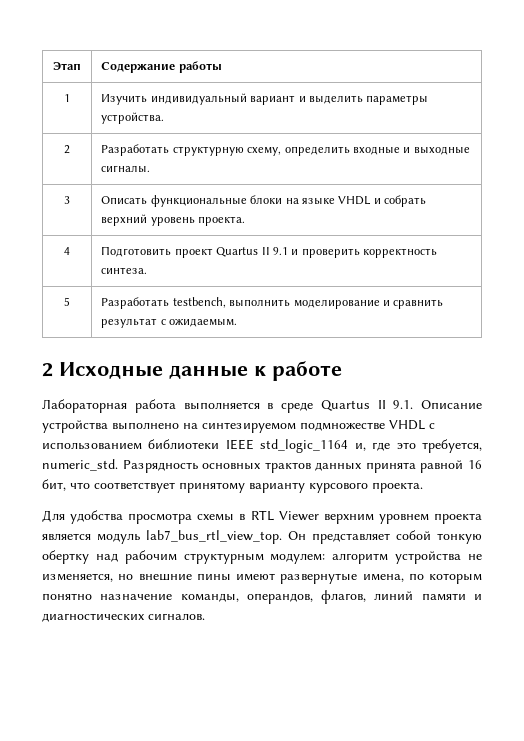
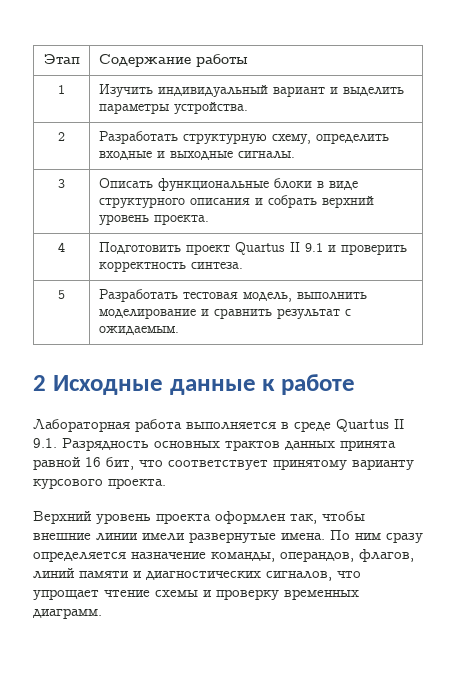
- 3 | Описать функциональные блоки на языке VHDL и собрать верхний уровень проекта.
+ 3 | Описать функциональные блоки в виде структурного описания и собрать верхний уровень проекта.
- 5 | Разработать testbench, выполнить моделирование и сравнить результат с ожидаемым.
+ 5 | Разработать тестовая модель, выполнить моделирование и сравнить результат с ожидаемым.
- Лабораторная работа выполняется в среде Quartus II 9.1. Описание устройства выполнено на синтезируемом подмножестве VHDL с использованием библиотеки IEEE std_logic_1164 и, где это требуется, numeric_std. Разрядность основных трактов данных принята равной 16 бит, что соответствует принятому варианту курсового проекта.
+ Лабораторная работа выполняется в среде Quartus II 9.1. Разрядность основных трактов данных принята равной 16 бит, что соответствует принятому варианту курсового проекта.
- Для удобства просмотра схемы в RTL Viewer верхним уровнем проекта является модуль lab7_bus_rtl_view_top. Он представляет собой тонкую обертку над рабочим структурным модулем: алгоритм устройства не изменяется, но внешние пины имеют развернутые имена, по которым понятно назначение команды, операндов, флагов, линий памяти и диагностических сигналов.
+ Верхний уровень проекта оформлен так, чтобы внешние линии имели развернутые имена. По ним сразу определяется назначение команды, операндов, флагов, линий памяти и диагностических сигналов, что упрощает чтение схемы и проверку временных диаграмм.

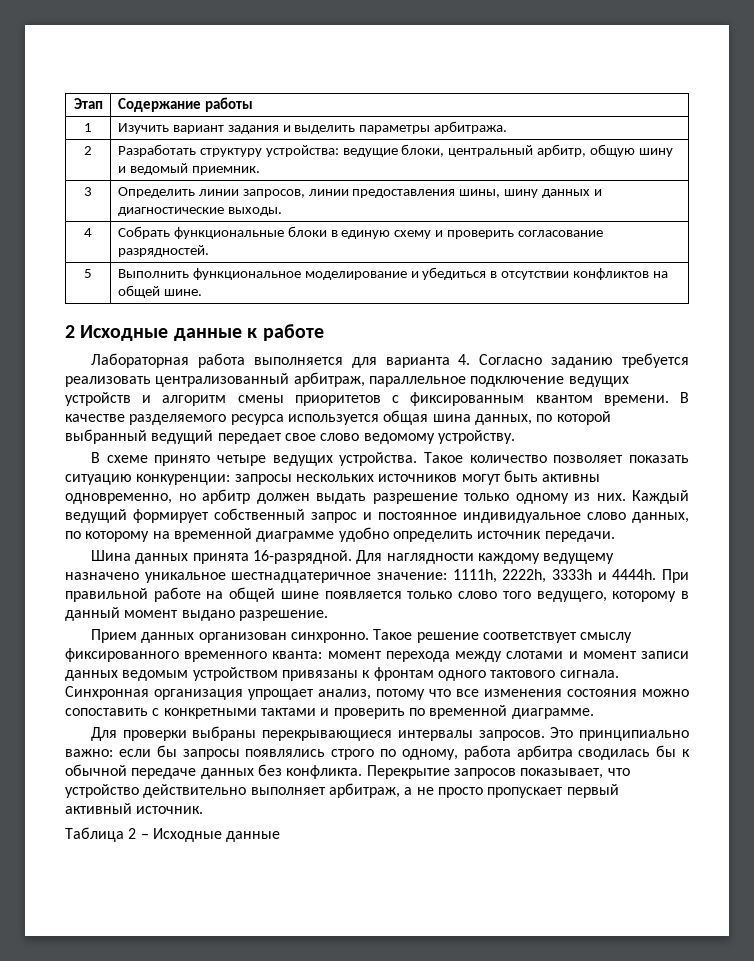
- 1 | Изучить индивидуальный вариант и выделить параметры устройства.
+ 1 | Изучить вариант задания и выделить параметры арбитража.
- 2 | Разработать структурную схему, определить входные и выходные сигналы.
- 3 | Описать функциональные блоки в виде структурного описания и собрать верхний уровень проекта.
- 4 | Подготовить проект Quartus II 9.1 и проверить корректность синтеза.
- 5 | Разработать тестовая модель, выполнить моделирование и сравнить результат с ожидаемым.
+ 2 | Разработать структуру устройства: ведущие блоки, центральный арбитр, общую шину и ведомый приемник.
+ 3 | Определить линии запросов, линии предоставления шины, шину данных и диагностические выходы.
+ 4 | Собрать функциональные блоки в единую схему и проверить согласование разрядностей.
+ 5 | Выполнить функциональное моделирование и убедиться в отсутствии конфликтов на общей шине.
- Лабораторная работа выполняется в среде Quartus II 9.1. Разрядность основных трактов данных принята равной 16 бит, что соответствует принятому варианту курсового проекта.
- Верхний уровень проекта оформлен так, чтобы внешние линии имели развернутые имена. По ним сразу определяется назначение команды, операндов, флагов, линий памяти и диагностических сигналов, что упрощает чтение схемы и проверку временных диаграмм.
+ Лабораторная работа выполняется для варианта 4. Согласно заданию требуется реализовать централизованный арбитраж, параллельное подключение ведущих устройств и алгоритм смены приоритетов с фиксированным квантом времени. В качестве разделяемого ресурса используется общая шина данных, по которой выбранный ведущий передает свое слово ведомому устройству.
+ В схеме принято четыре ведущих устройства. Такое количество позволяет показать ситуацию конкуренции: запросы нескольких источников могут быть активны одновременно, но арбитр должен выдать разрешение только одному из них. Каждый ведущий формирует собственный запрос и постоянное индивидуальное слово данных, по которому на временной диаграмме удобно определить источник передачи.
+ Шина данных принята 16-разрядной. Для наглядности каждому ведущему назначено уникальное шестнадцатеричное значение: 1111h, 2222h, 3333h и 4444h. При правильной работе на общей шине появляется только слово того ведущего, которому в данный момент выдано разрешение.
+ Прием данных организован синхронно. Такое решение соответствует смыслу фиксированного временного кванта: момент перехода между слотами и момент записи данных ведомым устройством привязаны к фронтам одного тактового сигнала. Синхронная организация упрощает анализ, потому что все изменения состояния можно сопоставить с конкретными тактами и проверить по временной диаграмме.
+ Для проверки выбраны перекрывающиеся интервалы запросов. Это принципиально важно: если бы запросы появлялись строго по одному, работа арбитра сводилась бы к обычной передаче данных без конфликта. Перекрытие запросов показывает, что устройство действительно выполняет арбитраж, а не просто пропускает первый активный источник.
+ Таблица 2 – Исходные данные

